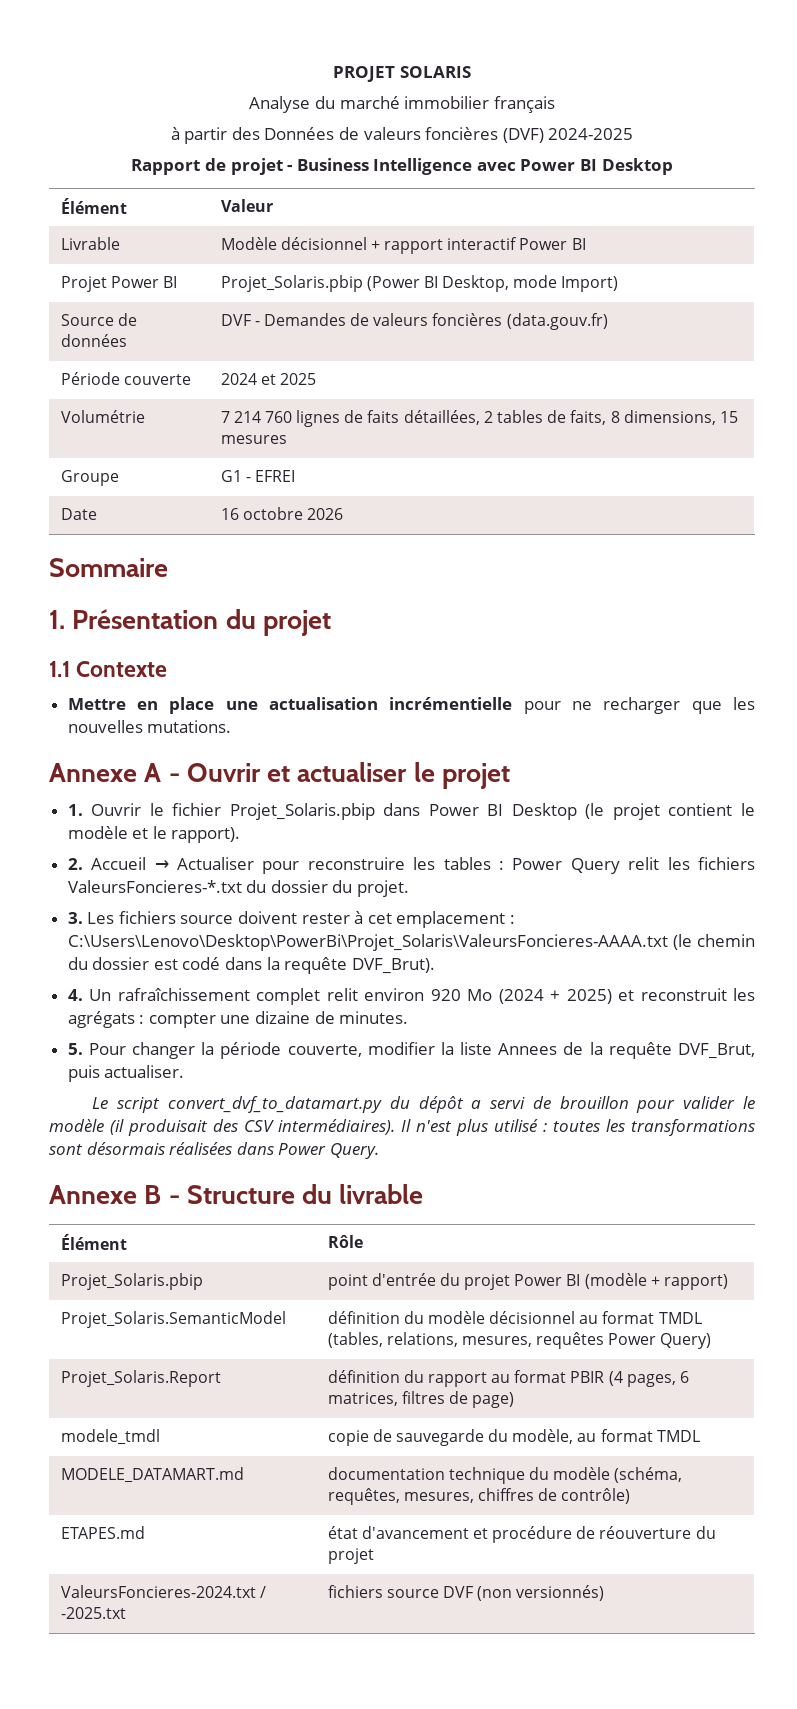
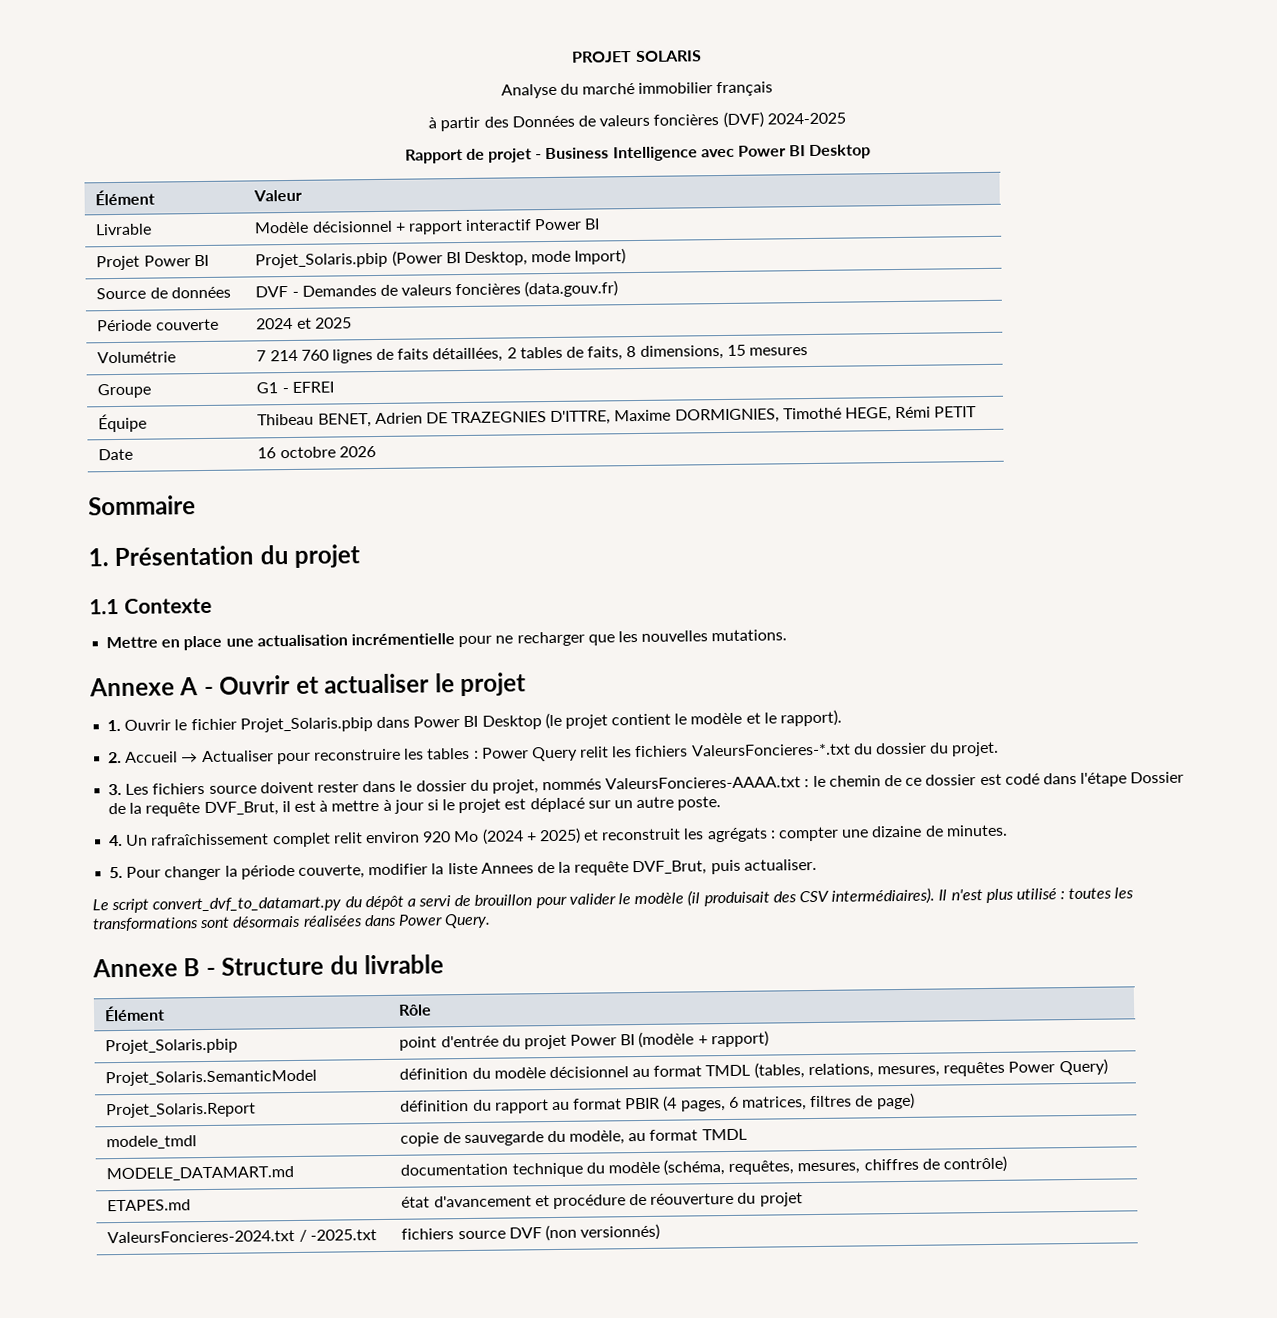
+ Équipe | Thibeau BENET, Adrien DE TRAZEGNIES D'ITTRE, Maxime DORMIGNIES, Timothé HEGE, Rémi PETIT
- 3. Les fichiers source doivent rester à cet emplacement : C:\Users\Lenovo\Desktop\PowerBi\Projet_Solaris\ValeursFoncieres-AAAA.txt (le chemin du dossier est codé dans la requête DVF_Brut).
+ 3. Les fichiers source doivent rester dans le dossier du projet, nommés ValeursFoncieres-AAAA.txt : le chemin de ce dossier est codé dans l'étape Dossier de la requête DVF_Brut, il est à mettre à jour si le projet est déplacé sur un autre poste.

